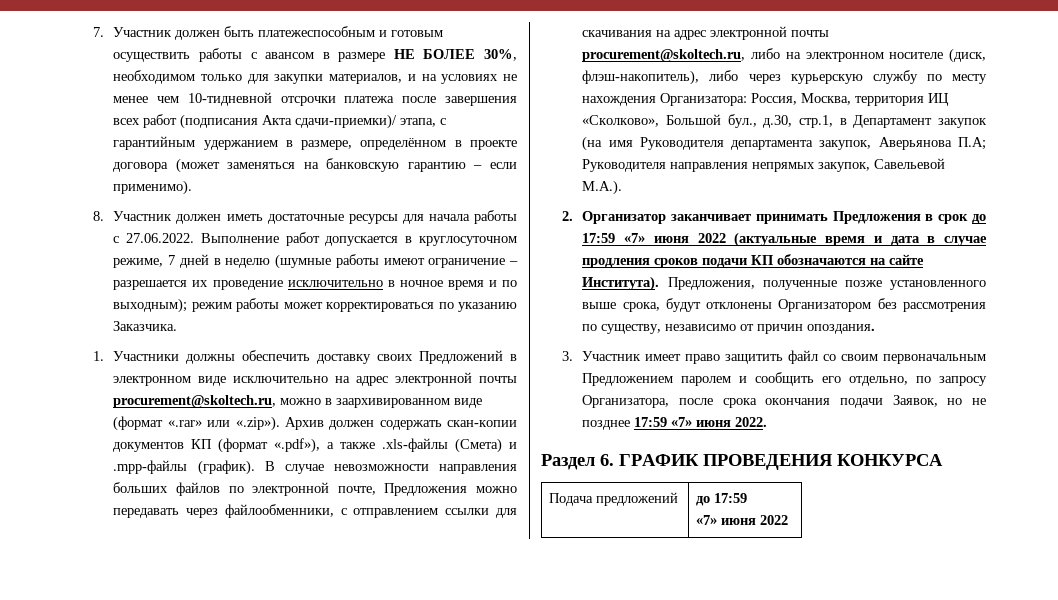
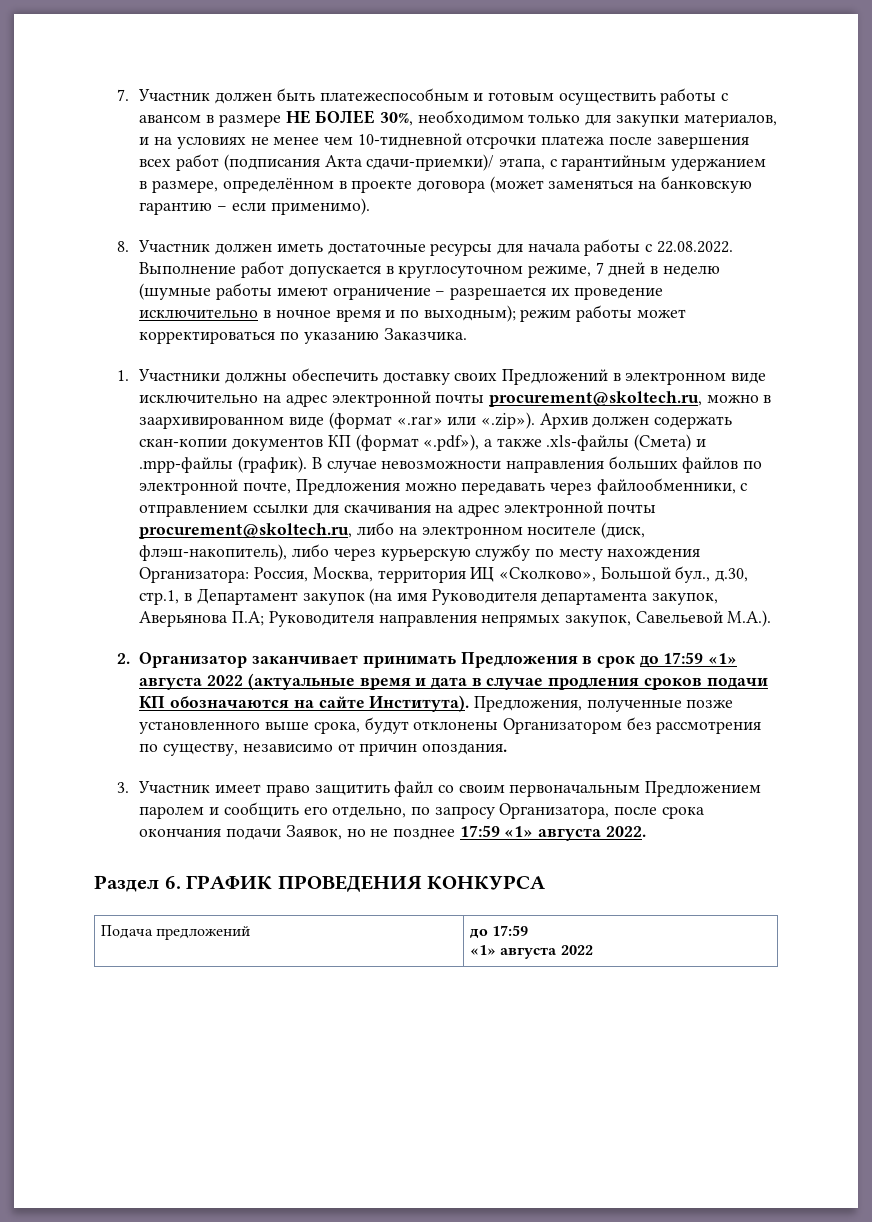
- 8. Участник должен иметь достаточные ресурсы для начала работы с 27.06.2022. Выполнение работ допускается в круглосуточном режиме, 7 дней в неделю (шумные работы имеют ограничение – разрешается их проведение исключительно в ночное время и по выходным); режим работы может корректироваться по указанию Заказчика.
+ 8. Участник должен иметь достаточные ресурсы для начала работы с 22.08.2022. Выполнение работ допускается в круглосуточном режиме, 7 дней в неделю (шумные работы имеют ограничение – разрешается их проведение исключительно в ночное время и по выходным); режим работы может корректироваться по указанию Заказчика.
- 2. Организатор заканчивает принимать Предложения в срок до 17:59 «7» июня 2022 (актуальные время и дата в случае продления сроков подачи КП обозначаются на сайте Института).
+ 2. Организатор заканчивает принимать Предложения в срок до 17:59 «1» августа 2022 (актуальные время и дата в случае продления сроков подачи КП обозначаются на сайте Института).
- 3. Участник имеет право защитить файл со своим первоначальным Предложением паролем и сообщить его отдельно, по запросу Организатора, после срока окончания подачи Заявок, но не позднее 17:59 «7» июня 2022.
+ 3. Участник имеет право защитить файл со своим первоначальным Предложением паролем и сообщить его отдельно, по запросу Организатора, после срока окончания подачи Заявок, но не позднее 17:59 «1» августа 2022.
  Подача предложений | до 17:59
- «7» июня 2022
+ «1» августа 2022

